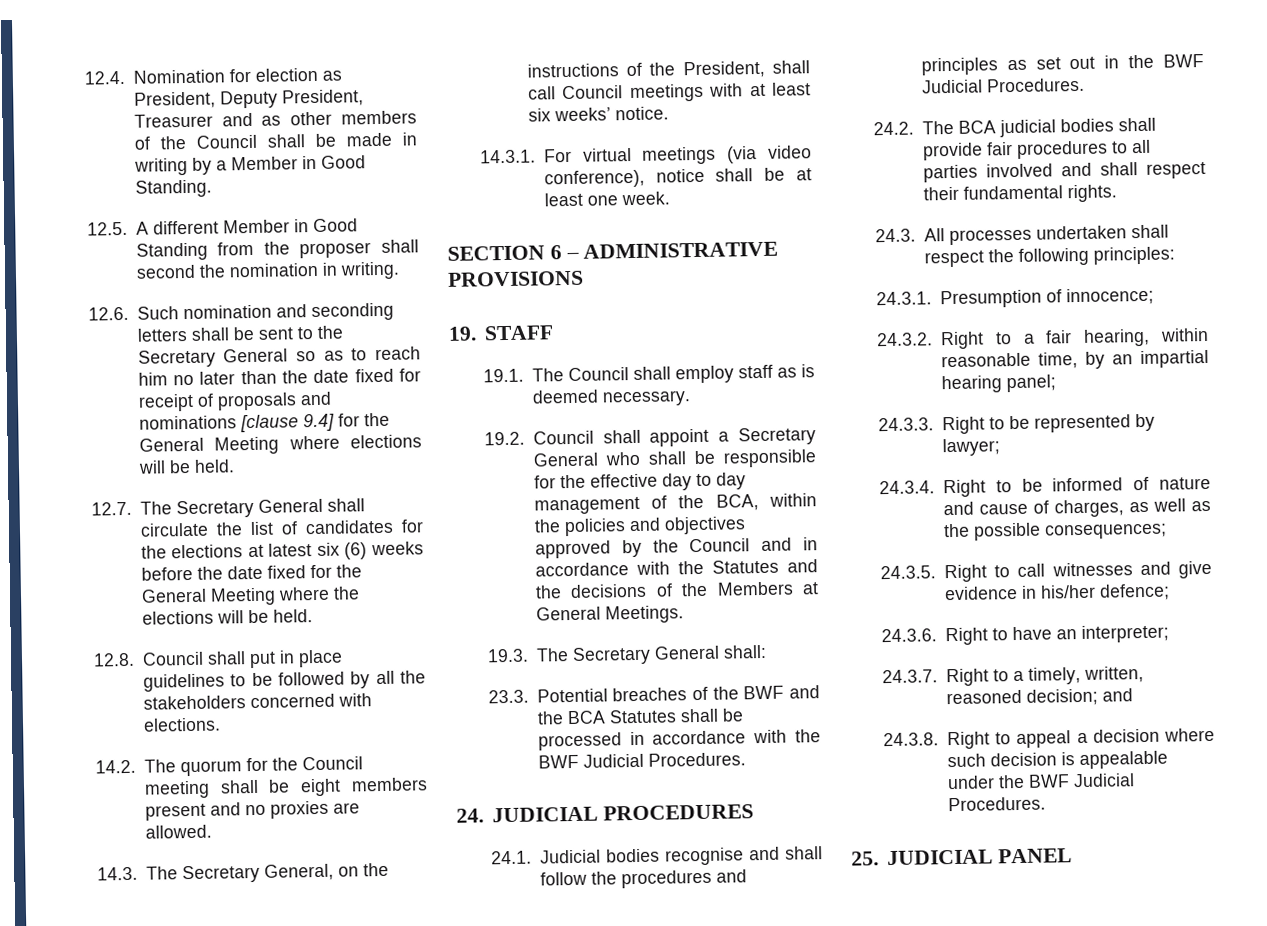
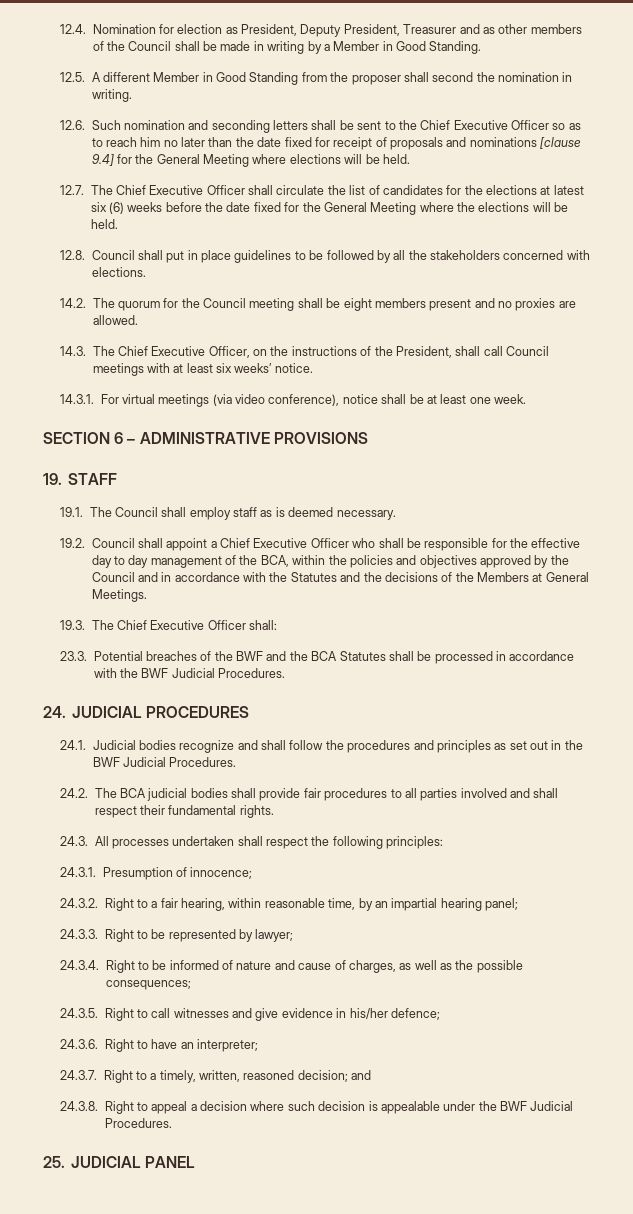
- 12.6. Such nomination and seconding letters shall be sent to the Secretary General so as to reach him no later than the date fixed for receipt of proposals and nominations [clause 9.4] for the General Meeting where elections will be held.
+ 12.6. Such nomination and seconding letters shall be sent to the Chief Executive Officer so as to reach him no later than the date fixed for receipt of proposals and nominations [clause 9.4] for the General Meeting where elections will be held.
- 12.7. The Secretary General shall circulate the list of candidates for the elections at latest six (6) weeks before the date fixed for the General Meeting where the elections will be held.
+ 12.7. The Chief Executive Officer shall circulate the list of candidates for the elections at latest six (6) weeks before the date fixed for the General Meeting where the elections will be held.
- 14.3. The Secretary General, on the instructions of the President, shall call Council meetings with at least six weeks’ notice.
+ 14.3. The Chief Executive Officer, on the instructions of the President, shall call Council meetings with at least six weeks’ notice.
- 19.2. Council shall appoint a Secretary General who shall be responsible for the effective day to day management of the BCA, within the policies and objectives approved by the Council and in accordance with the Statutes and the decisions of the Members at General Meetings.
+ 19.2. Council shall appoint a Chief Executive Officer who shall be responsible for the effective day to day management of the BCA, within the policies and objectives approved by the Council and in accordance with the Statutes and the decisions of the Members at General Meetings.
- 19.3. The Secretary General shall:
+ 19.3. The Chief Executive Officer shall:
- 24.1. Judicial bodies recognise and shall follow the procedures and principles as set out in the BWF Judicial Procedures.
+ 24.1. Judicial bodies recognize and shall follow the procedures and principles as set out in the BWF Judicial Procedures.

